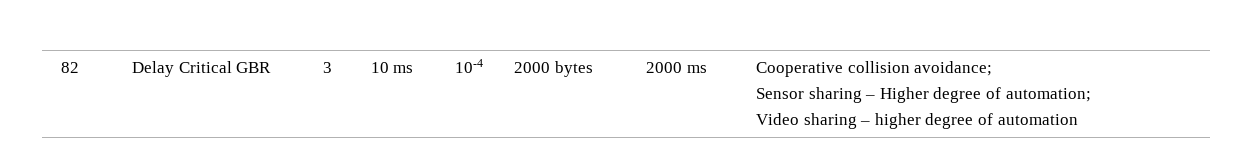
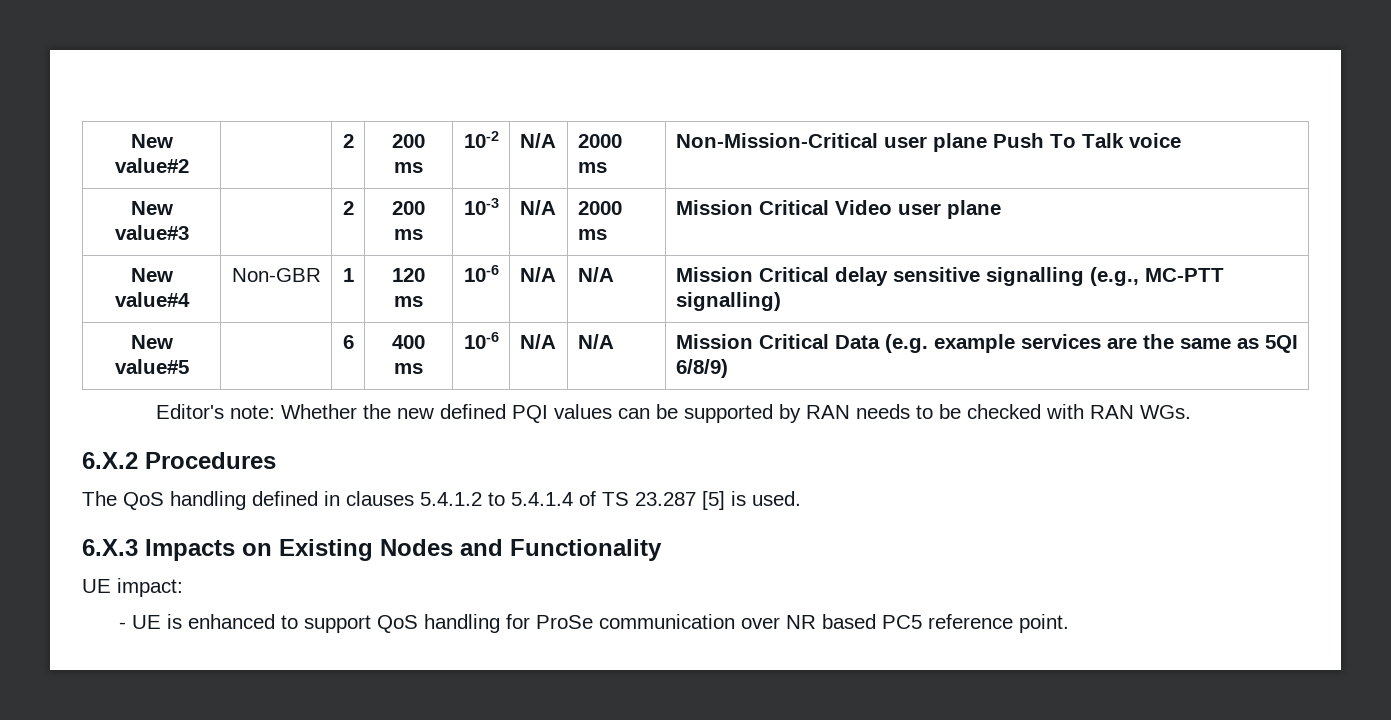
- 82 | Delay Critical GBR | 3 | 10 ms | 10-4 | 2000 bytes | 2000 ms | Cooperative collision avoidance;
- Sensor sharing – Higher degree of automation;
- Video sharing – higher degree of automation
+ New value#2 | | 2 | 200 ms | 10-2 | N/A | 2000 ms | Non-Mission-Critical user plane Push To Talk voice
+ New value#3 | | 2 | 200 ms | 10-3 | N/A | 2000 ms | Mission Critical Video user plane
+ New value#4 | Non-GBR | 1 | 120 ms | 10-6 | N/A | N/A | Mission Critical delay sensitive signalling (e.g., MC-PTT signalling)
+ New value#5 | | 6 | 400 ms | 10-6 | N/A | N/A | Mission Critical Data (e.g. example services are the same as 5QI 6/8/9)
+ Editor's note: Whether the new defined PQI values can be supported by RAN needs to be checked with RAN WGs.
+ 6.X.2 Procedures
+ The QoS handling defined in clauses 5.4.1.2 to 5.4.1.4 of TS 23.287 [5] is used.
+ 6.X.3 Impacts on Existing Nodes and Functionality
+ UE impact:
+ - UE is enhanced to support QoS handling for ProSe communication over NR based PC5 reference point.

